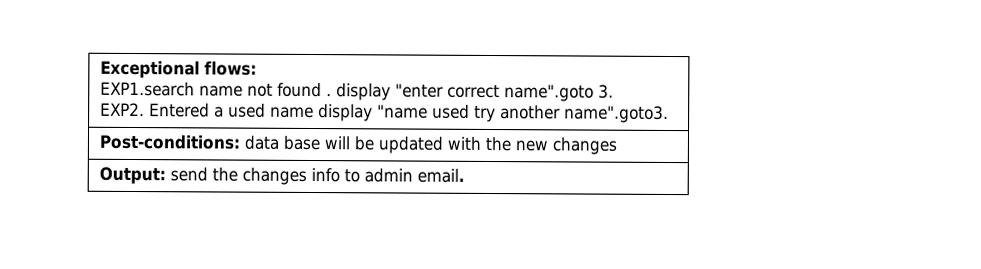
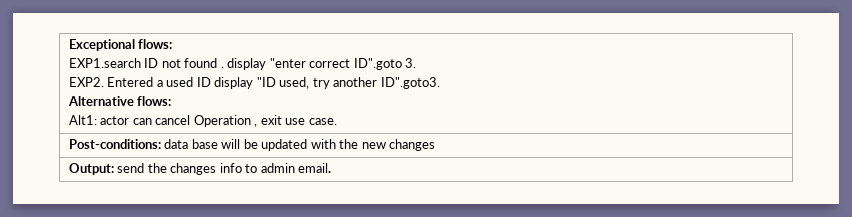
  Exceptional flows:
- EXP1.search name not found . display "enter correct name".goto 3.
- EXP2. Entered a used name display "name used try another name".goto3.
+ EXP1.search ID not found . display "enter correct ID".goto 3.
+ EXP2. Entered a used ID display "ID used, try another ID".goto3.
+ Alternative flows:
+ Alt1: actor can cancel Operation , exit use case.

